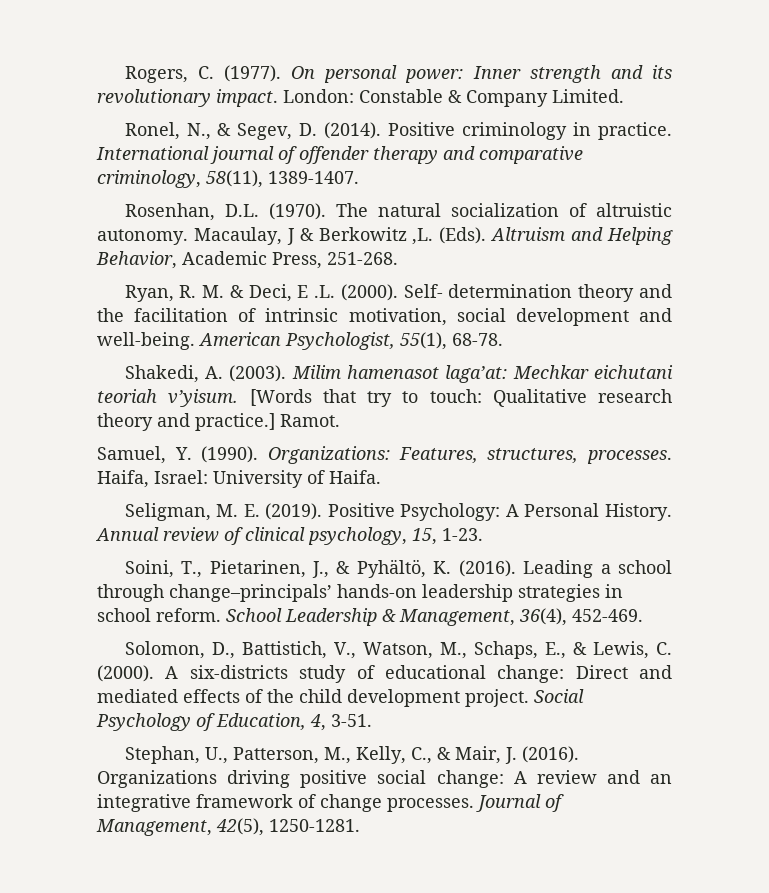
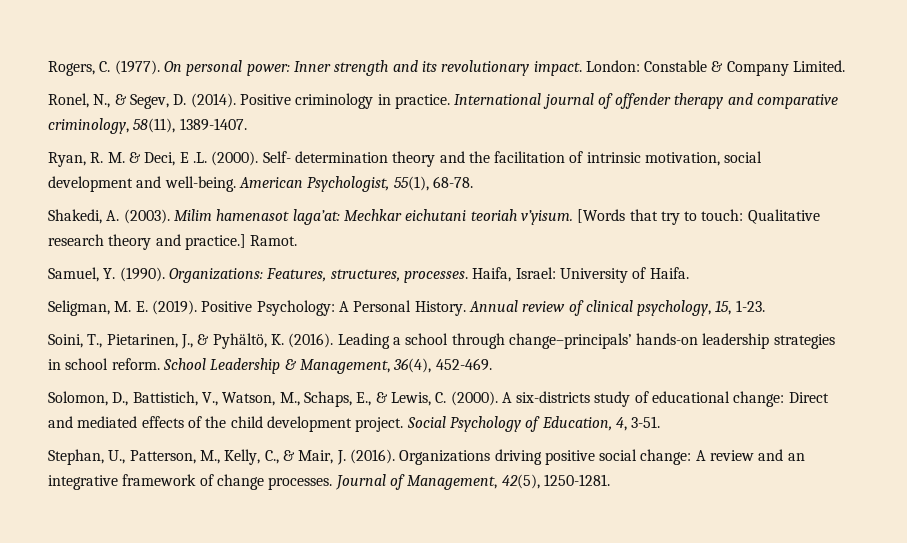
- Rosenhan, D.L. (1970). The natural socialization of altruistic autonomy. Macaulay, J & Berkowitz ,L. (Eds). Altruism and Helping Behavior, Academic Press, 251-268.

